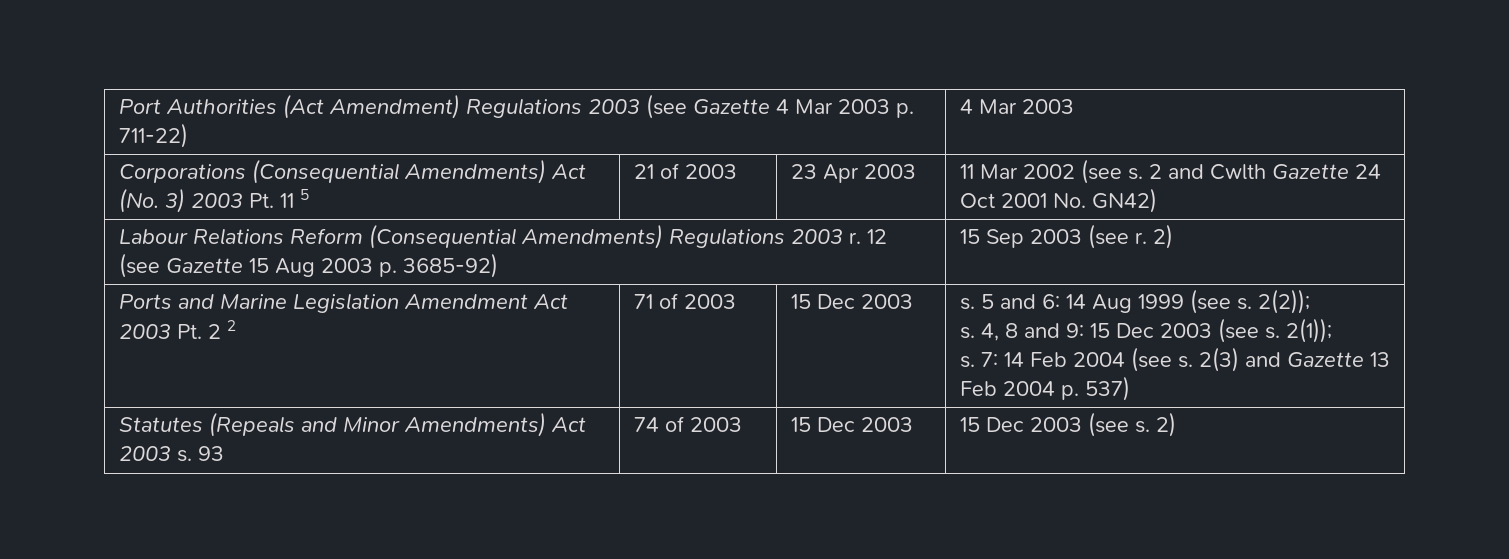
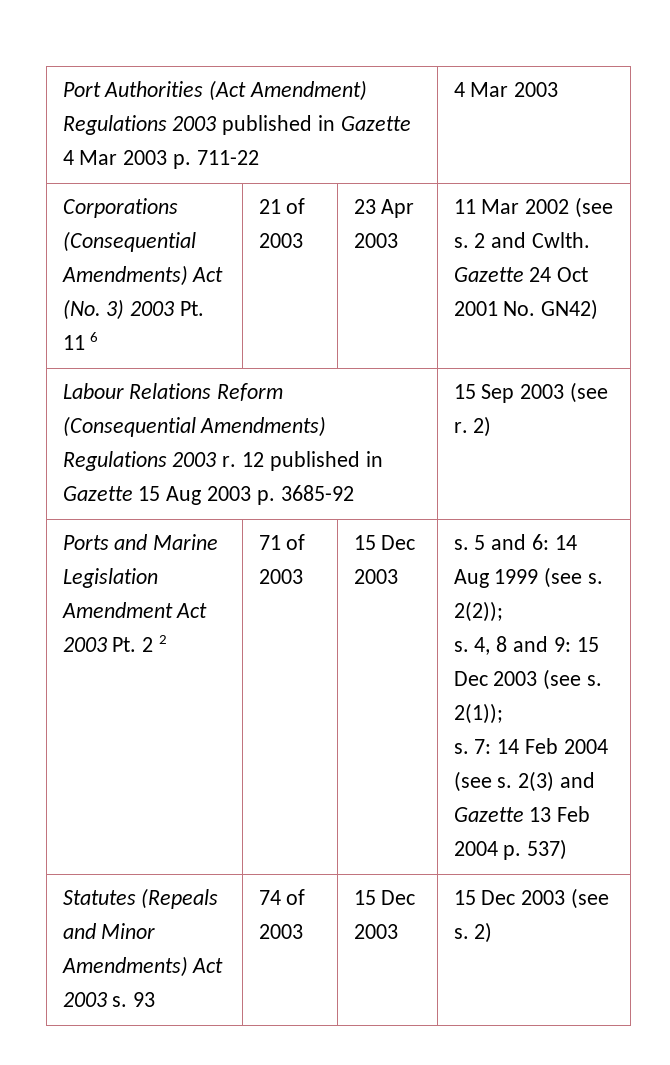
- Port Authorities (Act Amendment) Regulations 2003 (see Gazette 4 Mar 2003 p. 711-22) | 4 Mar 2003
+ Port Authorities (Act Amendment) Regulations 2003 published in Gazette 4 Mar 2003 p. 711-22 | 4 Mar 2003
- Corporations (Consequential Amendments) Act (No. 3) 2003 Pt. 11 5 | 21 of 2003 | 23 Apr 2003 | 11 Mar 2002 (see s. 2 and Cwlth Gazette 24 Oct 2001 No. GN42)
+ Corporations (Consequential Amendments) Act (No. 3) 2003 Pt. 11 6 | 21 of 2003 | 23 Apr 2003 | 11 Mar 2002 (see s. 2 and Cwlth. Gazette 24 Oct 2001 No. GN42)
- Labour Relations Reform (Consequential Amendments) Regulations 2003 r. 12 (see Gazette 15 Aug 2003 p. 3685-92) | 15 Sep 2003 (see r. 2)
+ Labour Relations Reform (Consequential Amendments) Regulations 2003 r. 12 published in Gazette 15 Aug 2003 p. 3685-92 | 15 Sep 2003 (see r. 2)

